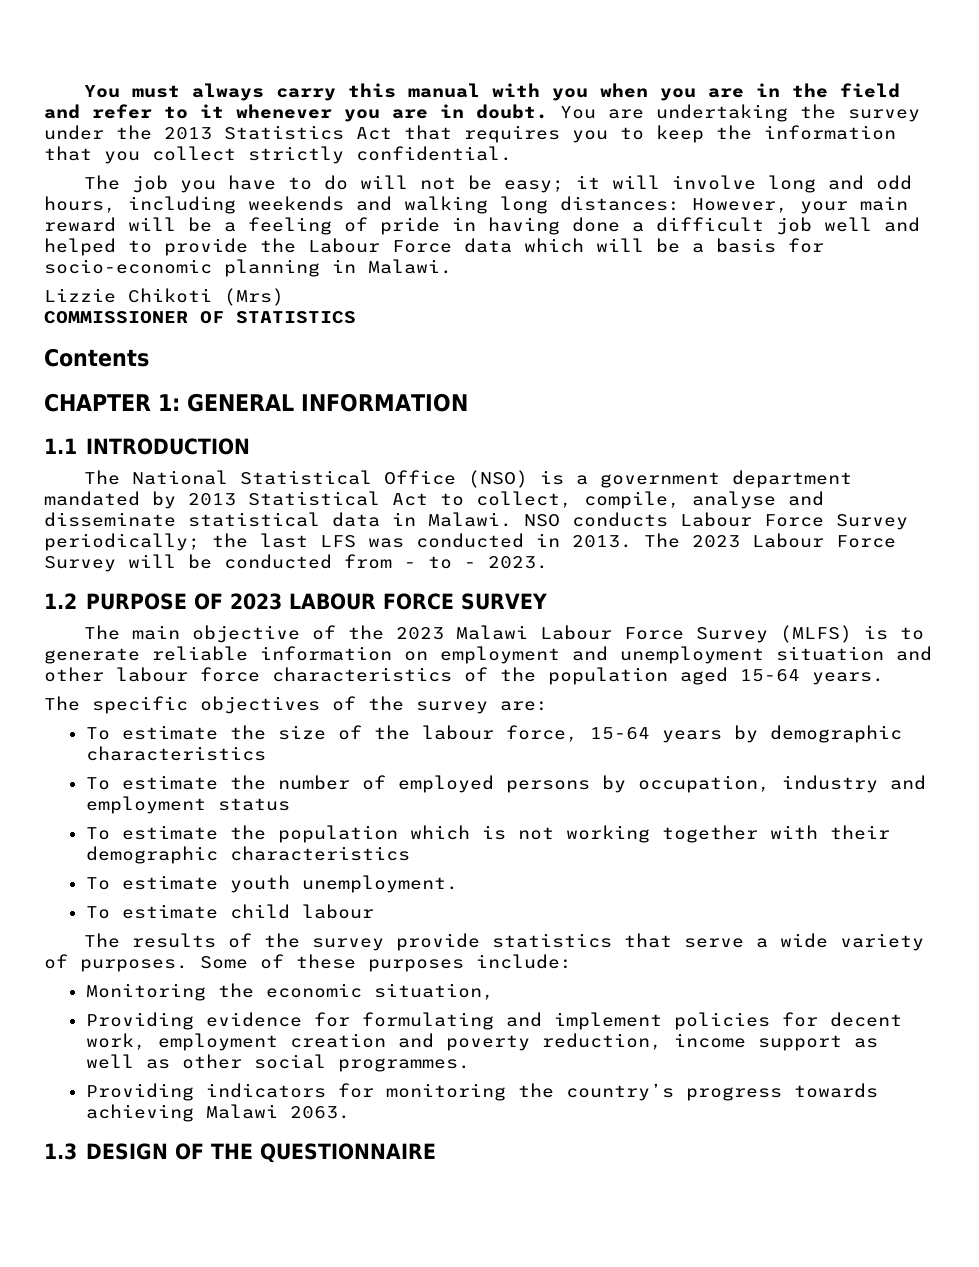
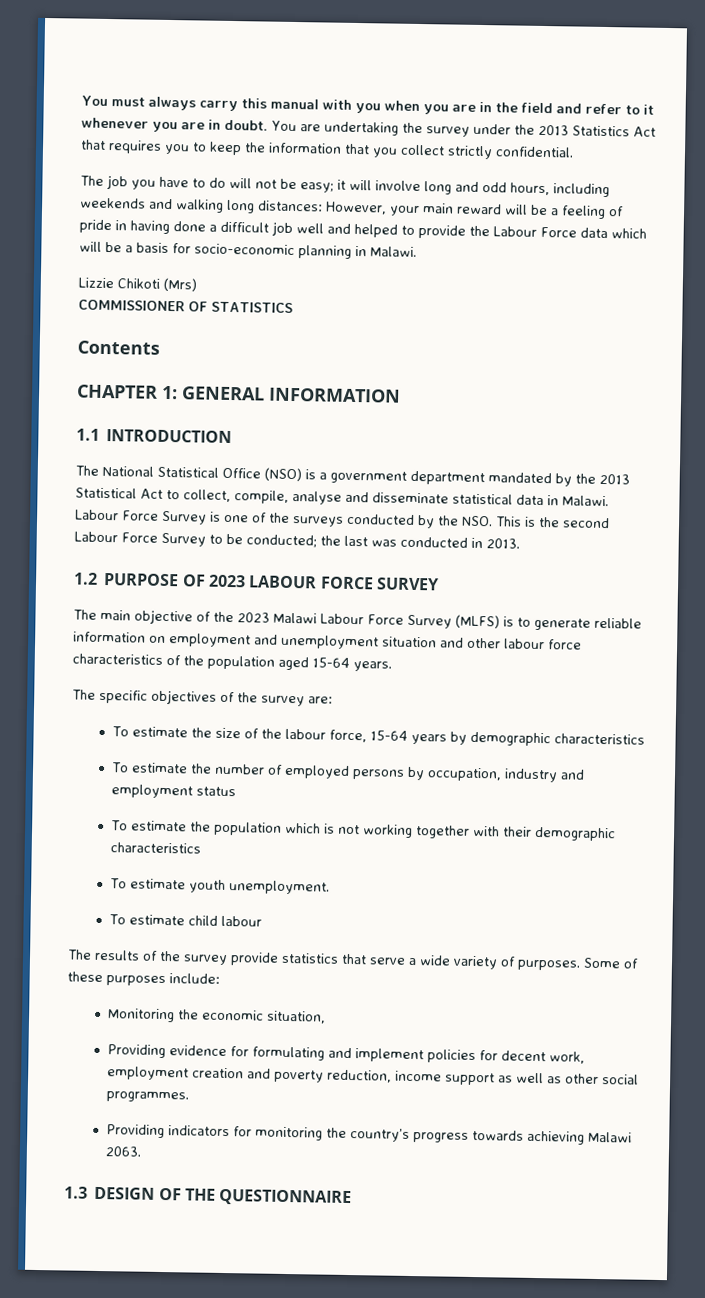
- The National Statistical Office (NSO) is a government department mandated by 2013 Statistical Act to collect, compile, analyse and disseminate statistical data in Malawi.
+ The National Statistical Office (NSO) is a government department mandated by the 2013 Statistical Act to collect, compile, analyse and disseminate statistical data in Malawi.
- NSO conducts Labour Force Survey periodically; the last LFS was conducted in 2013. The 2023 Labour Force Survey will be conducted from - to - 2023.
+ Labour Force Survey is one of the surveys conducted by the NSO. This is the second Labour Force Survey to be conducted; the last was conducted in 2013.

